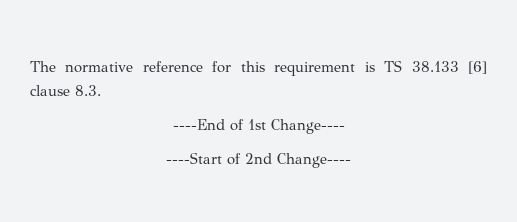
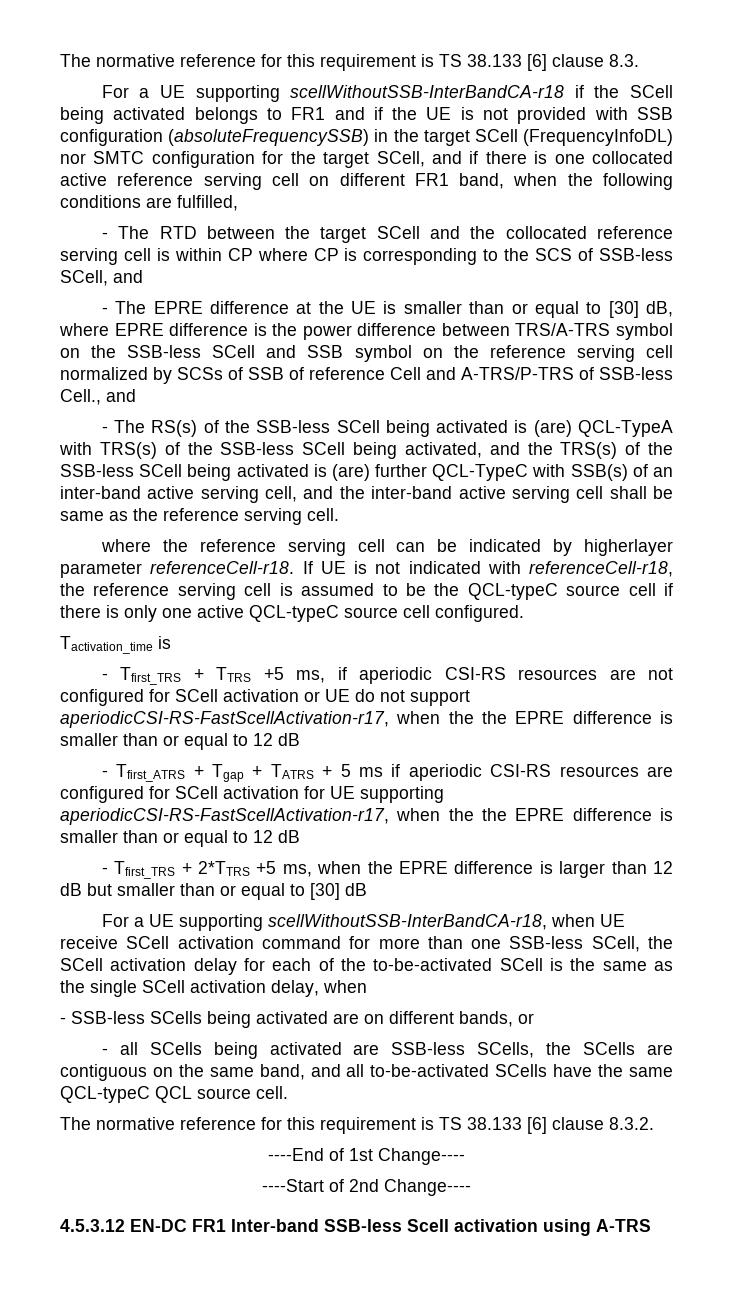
+ For a UE supporting scellWithoutSSB-InterBandCA-r18 if the SCell being activated belongs to FR1 and if the UE is not provided with SSB configuration (absoluteFrequencySSB) in the target SCell (FrequencyInfoDL) nor SMTC configuration for the target SCell, and if there is one collocated active reference serving cell on different FR1 band, when the following conditions are fulfilled,
+ - The RTD between the target SCell and the collocated reference serving cell is within CP where CP is corresponding to the SCS of SSB-less SCell, and
+ - The EPRE difference at the UE is smaller than or equal to [30] dB, where EPRE difference is the power difference between TRS/A-TRS symbol on the SSB-less SCell and SSB symbol on the reference serving cell normalized by SCSs of SSB of reference Cell and A-TRS/P-TRS of SSB-less Cell., and
+ - The RS(s) of the SSB-less SCell being activated is (are) QCL-TypeA with TRS(s) of the SSB-less SCell being activated, and the TRS(s) of the SSB-less SCell being activated is (are) further QCL-TypeC with SSB(s) of an inter-band active serving cell, and the inter-band active serving cell shall be same as the reference serving cell.
+ where the reference serving cell can be indicated by higherlayer parameter referenceCell-r18. If UE is not indicated with referenceCell-r18, the reference serving cell is assumed to be the QCL-typeC source cell if there is only one active QCL-typeC source cell configured.
+ Tactivation_time is
+ - Tfirst_TRS + TTRS +5 ms, if aperiodic CSI-RS resources are not configured for SCell activation or UE do not support aperiodicCSI-RS-FastScellActivation-r17, when the the EPRE difference is smaller than or equal to 12 dB
+ - Tfirst_ATRS + Tgap + TATRS + 5 ms if aperiodic CSI-RS resources are configured for SCell activation for UE supporting aperiodicCSI-RS-FastScellActivation-r17, when the the EPRE difference is smaller than or equal to 12 dB
+ - Tfirst_TRS + 2*TTRS +5 ms, when the EPRE difference is larger than 12 dB but smaller than or equal to [30] dB
+ For a UE supporting scellWithoutSSB-InterBandCA-r18, when UE receive SCell activation command for more than one SSB-less SCell, the SCell activation delay for each of the to-be-activated SCell is the same as the single SCell activation delay, when
+ - SSB-less SCells being activated are on different bands, or
+ - all SCells being activated are SSB-less SCells, the SCells are contiguous on the same band, and all to-be-activated SCells have the same QCL-typeC QCL source cell.
+ The normative reference for this requirement is TS 38.133 [6] clause 8.3.2.
+ 4.5.3.12 EN-DC FR1 Inter-band SSB-less Scell activation using A-TRS

